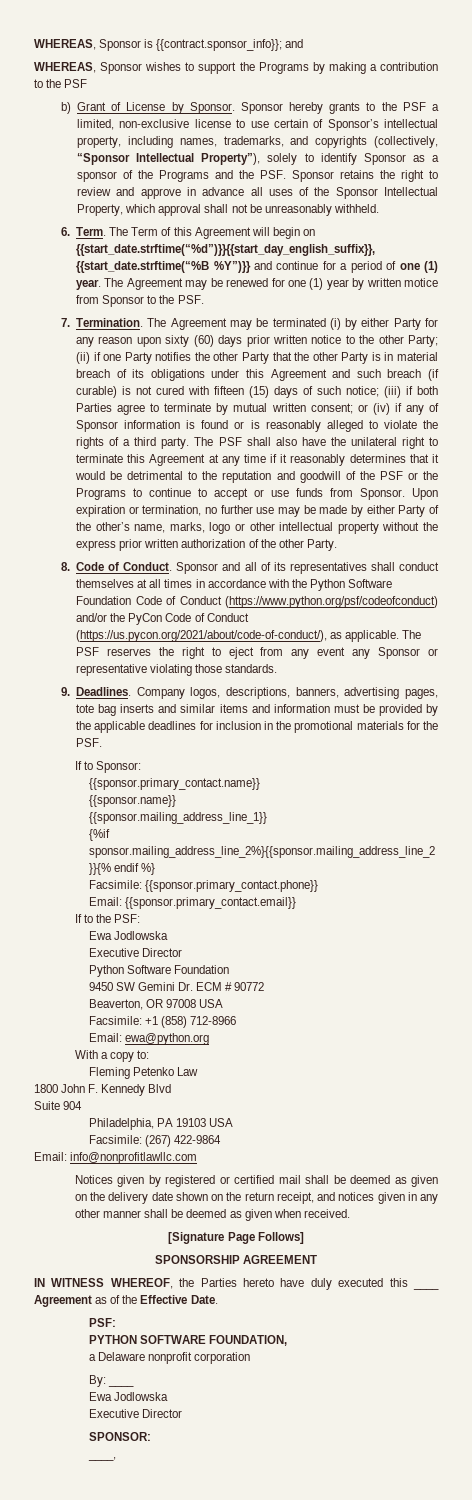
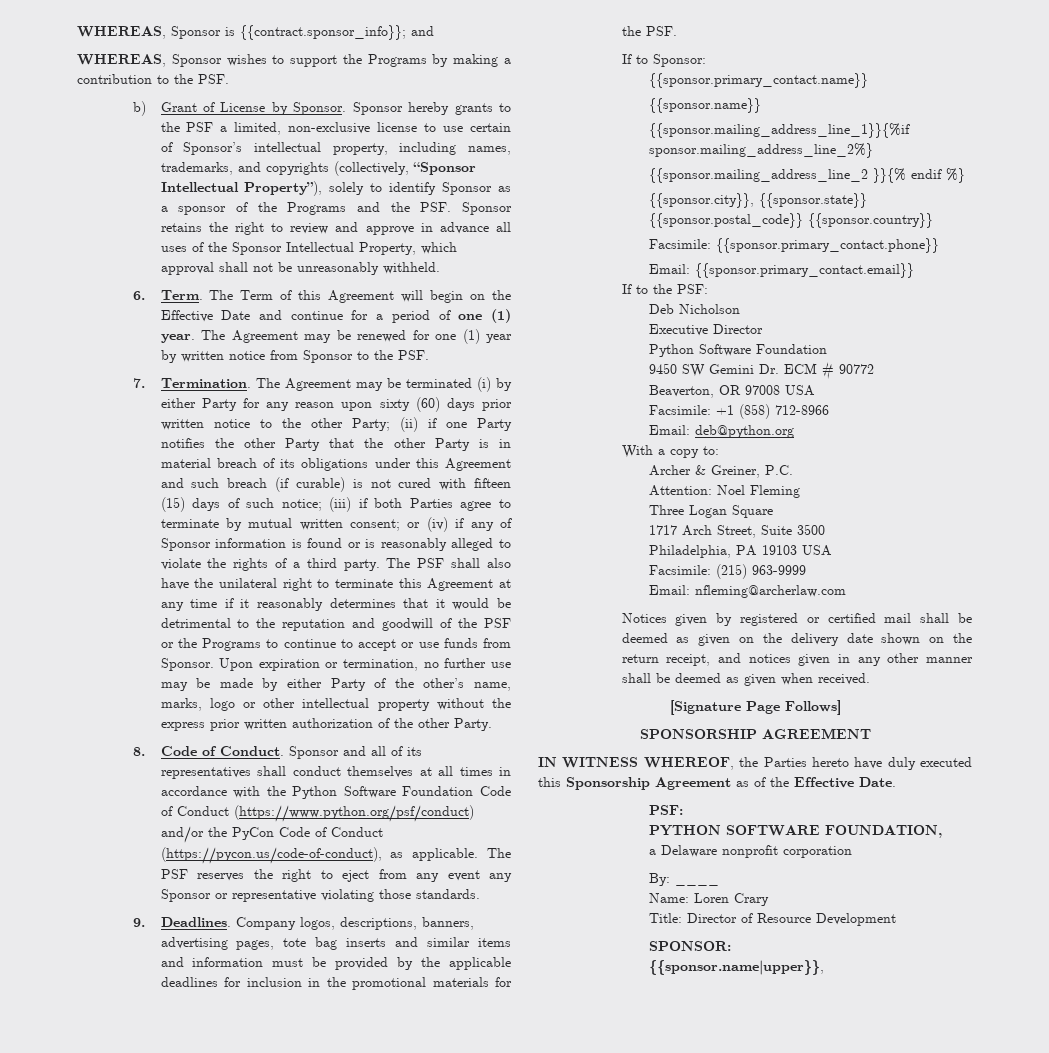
- WHEREAS, Sponsor wishes to support the Programs by making a contribution to the PSF
+ WHEREAS, Sponsor wishes to support the Programs by making a contribution to the PSF.
- The Term of this Agreement will begin on {{start_date.strftime(“%d”)}}{{start_day_english_suffix}}, {{start_date.strftime(“%B %Y”)}} and continue for a period of one (1) year.
+ The Term of this Agreement will begin on the Effective Date and continue for a period of one (1) year.
- The Agreement may be renewed for one (1) year by written motice from Sponsor to the PSF.
+ The Agreement may be renewed for one (1) year by written notice from Sponsor to the PSF.
- Sponsor and all of its representatives shall conduct themselves at all times in accordance with the Python Software Foundation Code of Conduct (https://www.python.org/psf/codeofconduct) and/or the PyCon Code of Conduct (https://us.pycon.org/2021/about/code-of-conduct/), as applicable.
+ Sponsor and all of its representatives shall conduct themselves at all times in accordance with the Python Software Foundation Code of Conduct (https://www.python.org/psf/conduct) and/or the PyCon Code of Conduct (https://pycon.us/code-of-conduct), as applicable.
- {{sponsor.mailing_address_line_1}}
- {%if sponsor.mailing_address_line_2%}{{sponsor.mailing_address_line_2 }}{% endif %}
+ {{sponsor.mailing_address_line_1}}{%if sponsor.mailing_address_line_2%}
+ {{sponsor.mailing_address_line_2 }}{% endif %}
+ {{sponsor.city}}, {{sponsor.state}} {{sponsor.postal_code}} {{sponsor.country}}
  If to the PSF:
- Ewa Jodlowska
+ Deb Nicholson
- Email: ewa@python.org
+ Email: deb@python.org
- Fleming Petenko Law
- 1800 John F. Kennedy Blvd
- Suite 904
+ Archer & Greiner, P.C.
+ Attention: Noel Fleming
+ Three Logan Square
+ 1717 Arch Street, Suite 3500
- Facsimile: (267) 422-9864
- Email: info@nonprofitlawllc.com
+ Facsimile: (215) 963-9999
+ Email: nfleming@archerlaw.com
- IN WITNESS WHEREOF, the Parties hereto have duly executed this ____ Agreement as of the Effective Date.
+ IN WITNESS WHEREOF, the Parties hereto have duly executed this Sponsorship Agreement as of the Effective Date.
  By: ____
- Ewa Jodlowska
- Executive Director
+ Name: Loren Crary
+ Title: Director of Resource Development
- ____,
+ {{sponsor.name|upper}},

